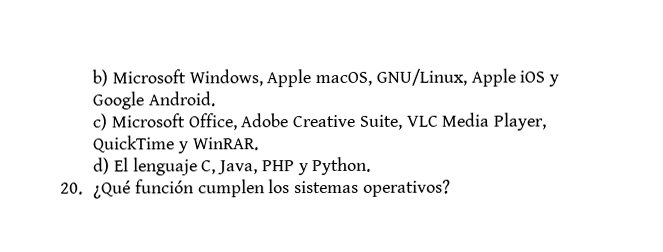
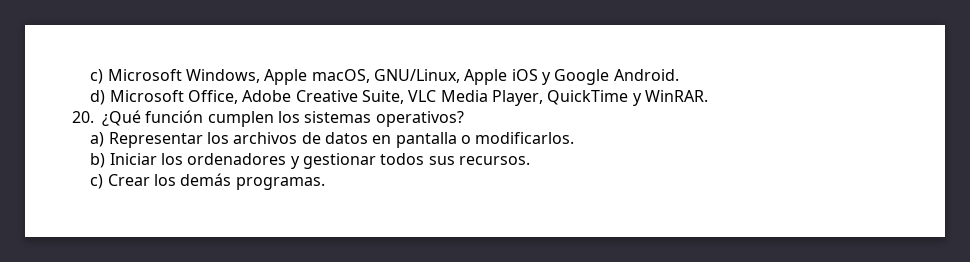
- b) Microsoft Windows, Apple macOS, GNU/Linux, Apple iOS y Google Android.
+ c) Microsoft Windows, Apple macOS, GNU/Linux, Apple iOS y Google Android.
- c) Microsoft Office, Adobe Creative Suite, VLC Media Player, QuickTime y WinRAR.
+ d) Microsoft Office, Adobe Creative Suite, VLC Media Player, QuickTime y WinRAR.
- d) El lenguaje C, Java, PHP y Python.
+ a) Representar los archivos de datos en pantalla o modificarlos.
+ b) Iniciar los ordenadores y gestionar todos sus recursos.
+ c) Crear los demás programas.

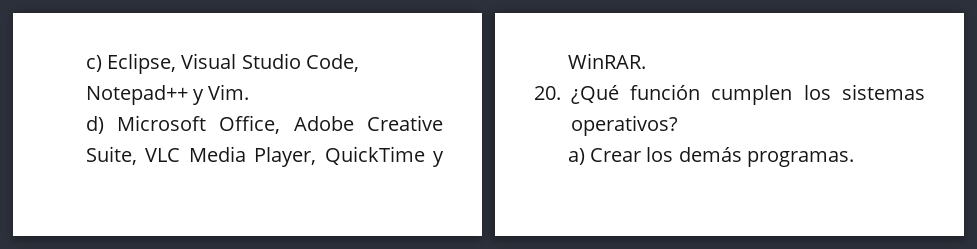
- c) Microsoft Windows, Apple macOS, GNU/Linux, Apple iOS y Google Android.
+ c) Eclipse, Visual Studio Code, Notepad++ y Vim.
- a) Representar los archivos de datos en pantalla o modificarlos.
- b) Iniciar los ordenadores y gestionar todos sus recursos.
- c) Crear los demás programas.
+ a) Crear los demás programas.

